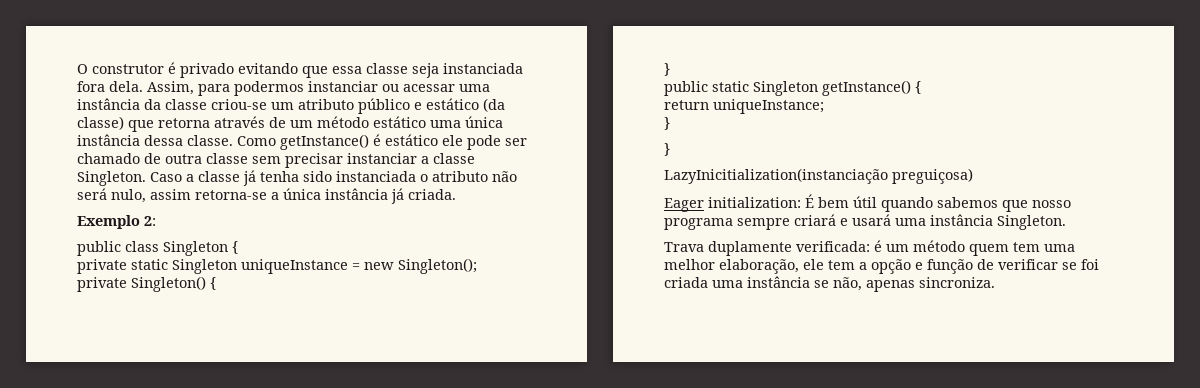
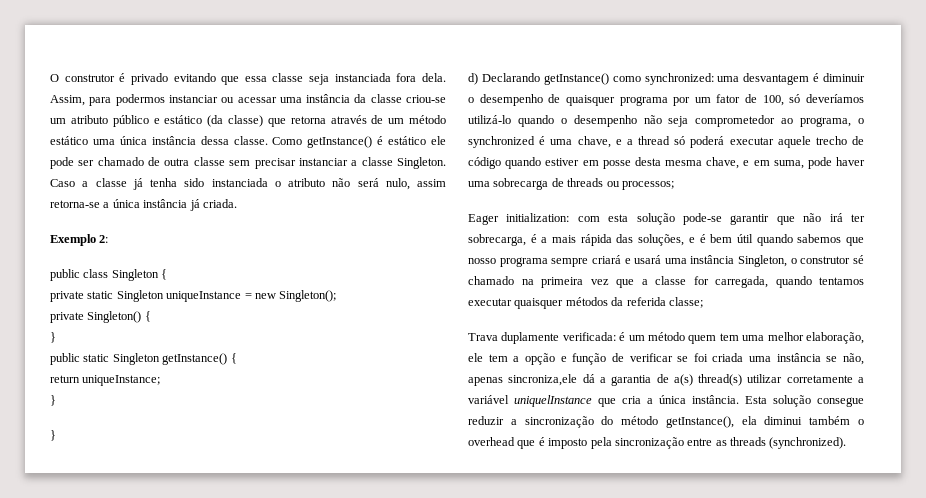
- LazyInicitialization(instanciação preguiçosa)
- Eager initialization: É bem útil quando sabemos que nosso programa sempre criará e usará uma instância Singleton.
+ d) Declarando getInstance() como synchronized: uma desvantagem é diminuir o desempenho de quaisquer programa por um fator de 100, só deveríamos utilizá-lo quando o desempenho não seja comprometedor ao programa, o synchronized é uma chave, e a thread só poderá executar aquele trecho de código quando estiver em posse desta mesma chave, e em suma, pode haver uma sobrecarga de threads ou processos;
+ Eager initialization: com esta solução pode-se garantir que não irá ter sobrecarga, é a mais rápida das soluções, e é bem útil quando sabemos que nosso programa sempre criará e usará uma instância Singleton, o construtor sé chamado na primeira vez que a classe for carregada, quando tentamos executar quaisquer métodos da referida classe;
- Trava duplamente verificada: é um método quem tem uma melhor elaboração, ele tem a opção e função de verificar se foi criada uma instância se não, apenas sincroniza.
+ Trava duplamente verificada: é um método quem tem uma melhor elaboração, ele tem a opção e função de verificar se foi criada uma instância se não, apenas sincroniza,ele dá a garantia de a(s) thread(s) utilizar corretamente a variável uniquelInstance que cria a única instância. Esta solução consegue reduzir a sincronização do método getInstance(), ela diminui também o overhead que é imposto pela sincronização entre as threads (synchronized).

